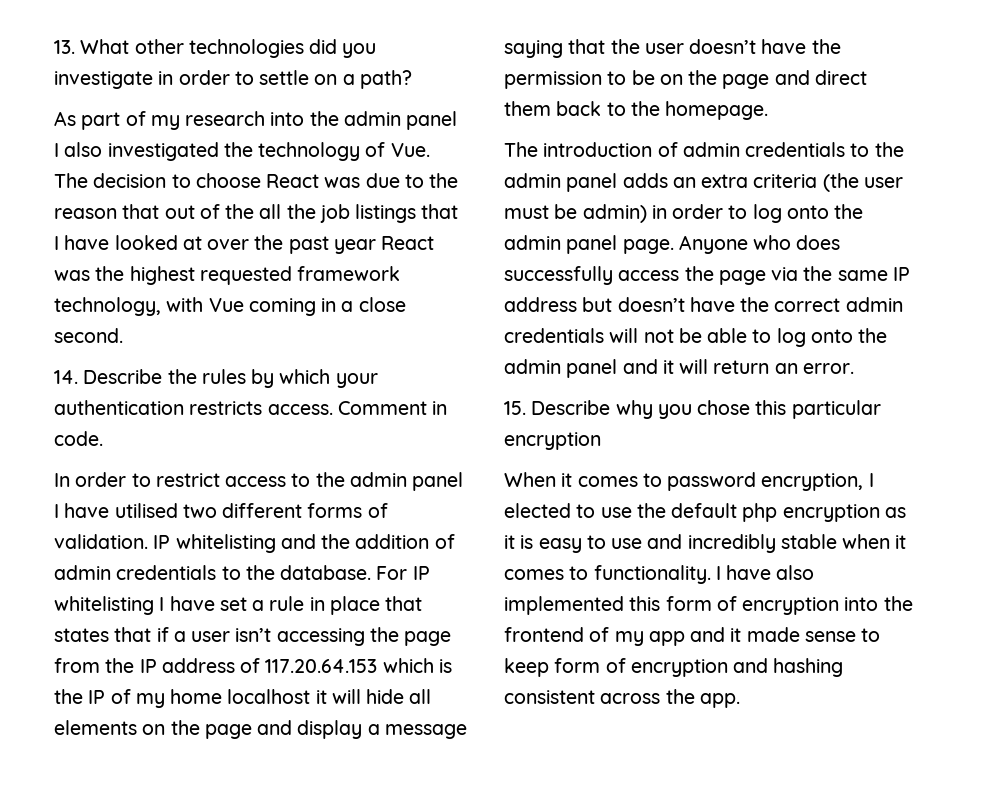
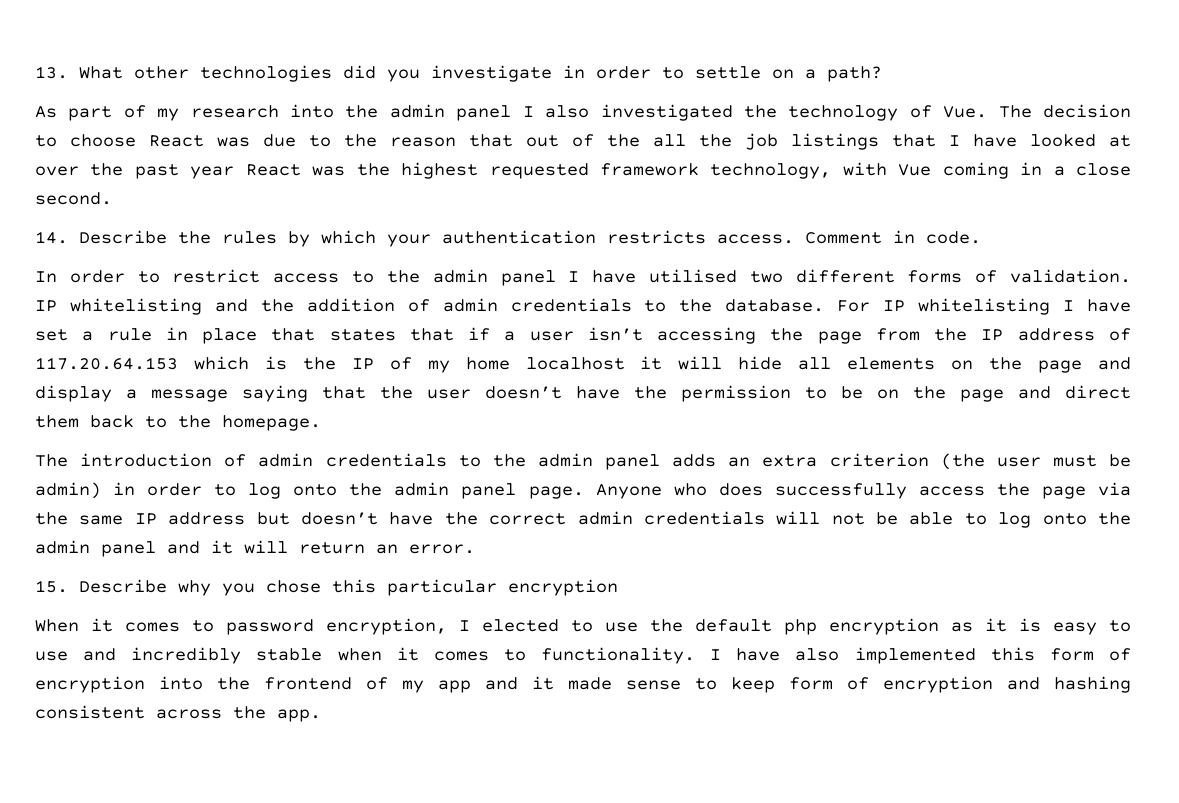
- The introduction of admin credentials to the admin panel adds an extra criteria (the user must be admin) in order to log onto the admin panel page.
+ The introduction of admin credentials to the admin panel adds an extra criterion (the user must be admin) in order to log onto the admin panel page.

